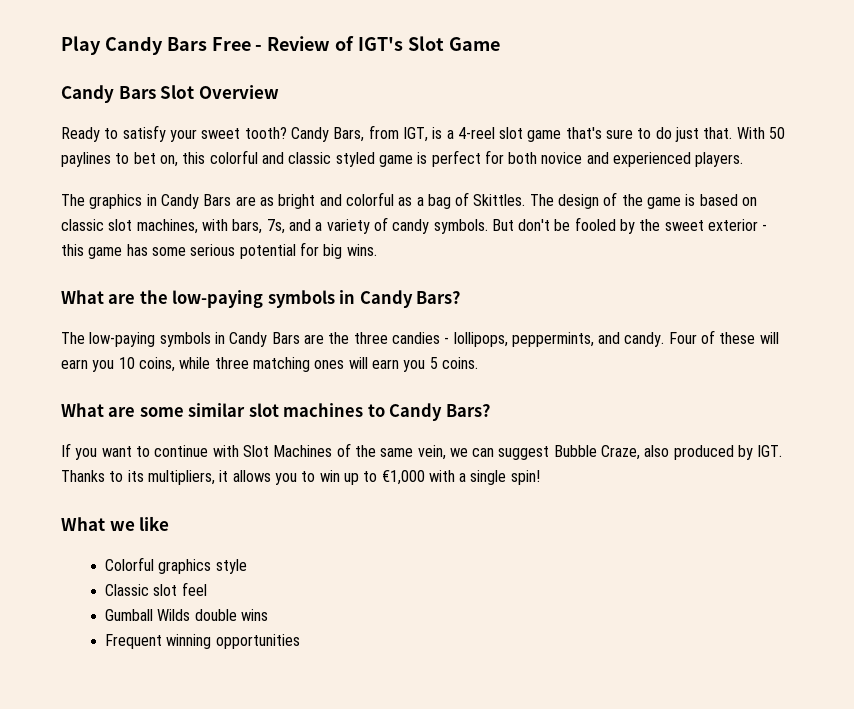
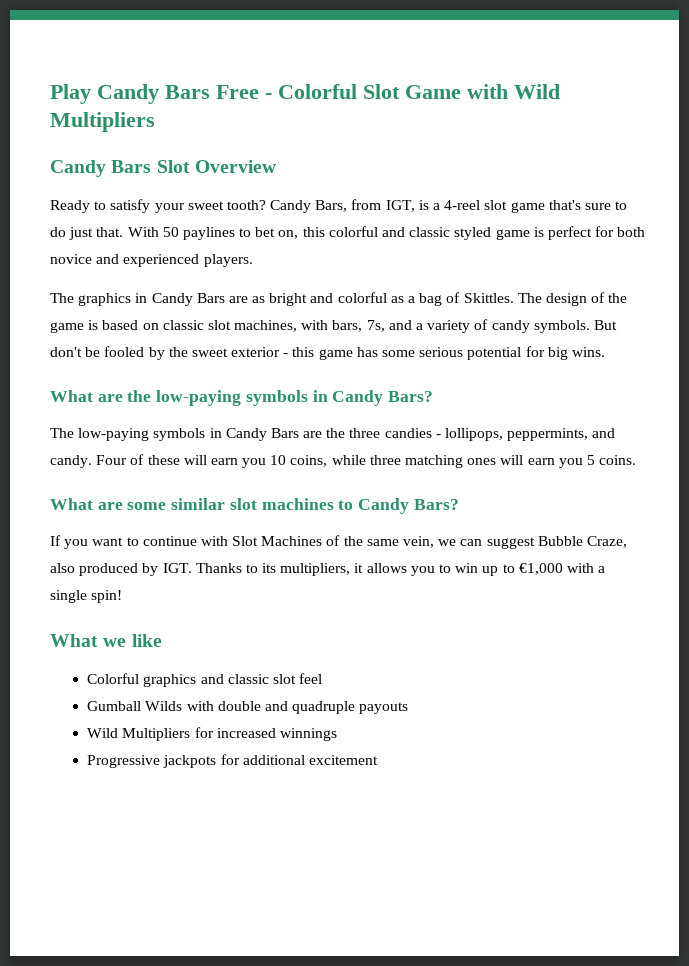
- Play Candy Bars Free - Review of IGT's Slot Game
+ Play Candy Bars Free - Colorful Slot Game with Wild Multipliers
- Colorful graphics style
- Classic slot feel
+ Colorful graphics and classic slot feel
- Gumball Wilds double wins
- Frequent winning opportunities
+ Gumball Wilds with double and quadruple payouts
+ Wild Multipliers for increased winnings
+ Progressive jackpots for additional excitement

